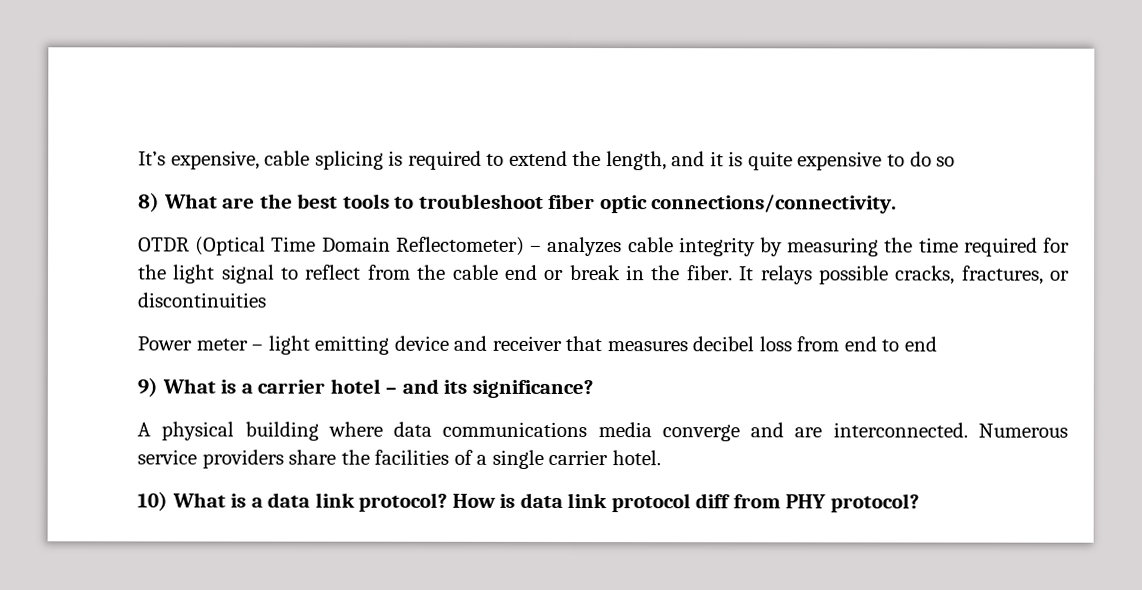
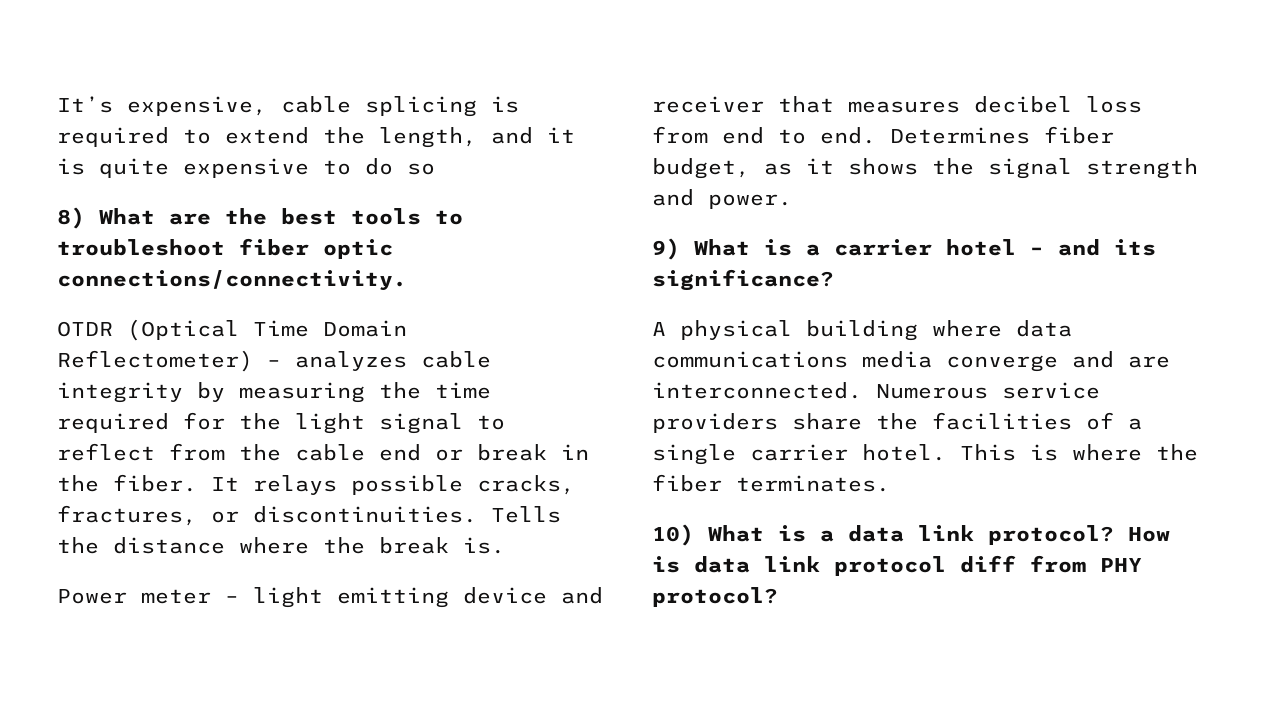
- It relays possible cracks, fractures, or discontinuities
+ It relays possible cracks, fractures, or discontinuities. Tells the distance where the break is.
- Power meter – light emitting device and receiver that measures decibel loss from end to end
+ Power meter – light emitting device and receiver that measures decibel loss from end to end. Determines fiber budget, as it shows the signal strength and power.
+ This is where the fiber terminates.

